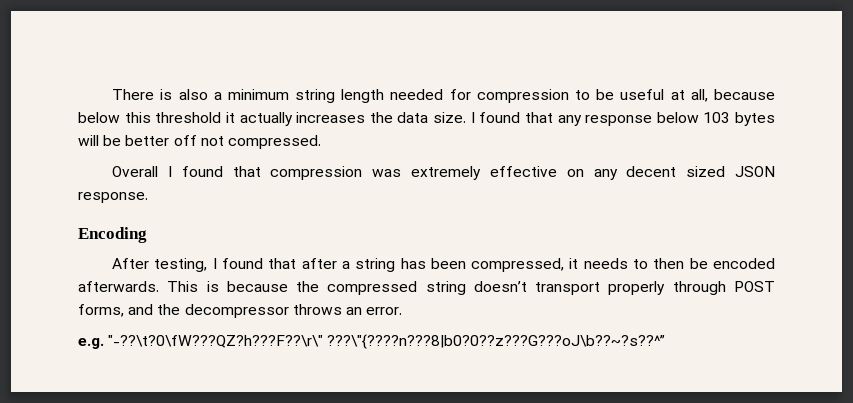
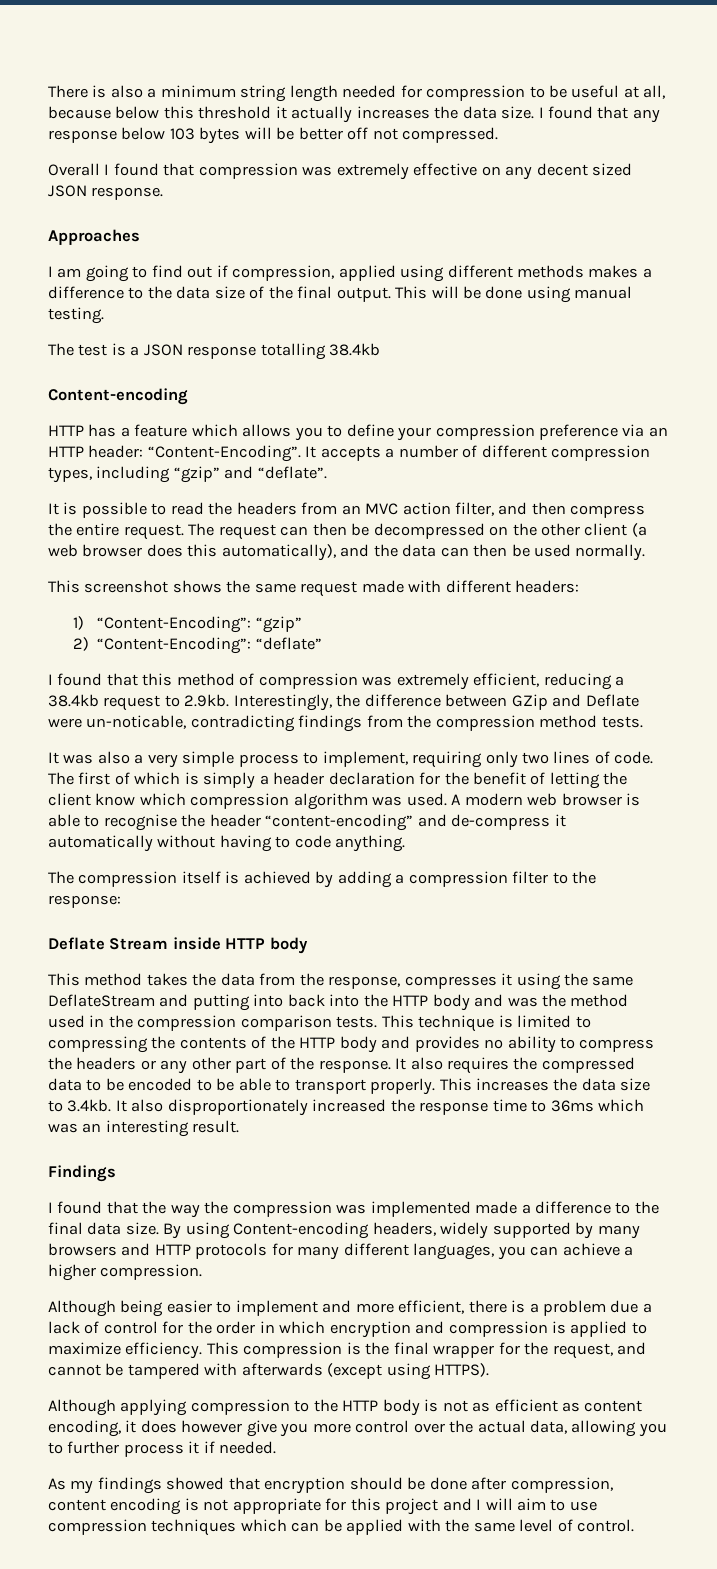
- Encoding
- After testing, I found that after a string has been compressed, it needs to then be encoded afterwards. This is because the compressed string doesn’t transport properly through POST forms, and the decompressor throws an error.
- e.g. "-??\t?0\fW???QZ?h???F??\r\" ???\"{????n???8|b0?0??z???G???oJ\b??~?s??^”
+ Approaches
+ I am going to find out if compression, applied using different methods makes a difference to the data size of the final output. This will be done using manual testing.
+ The test is a JSON response totalling 38.4kb
+ Content-encoding
+ HTTP has a feature which allows you to define your compression preference via an HTTP header: “Content-Encoding”. It accepts a number of different compression types, including “gzip” and “deflate”.
+ It is possible to read the headers from an MVC action filter, and then compress the entire request. The request can then be decompressed on the other client (a web browser does this automatically), and the data can then be used normally.
+ This screenshot shows the same request made with different headers:
+ 1) “Content-Encoding”: “gzip”
+ 2) “Content-Encoding”: “deflate”
+ I found that this method of compression was extremely efficient, reducing a 38.4kb request to 2.9kb. Interestingly, the difference between GZip and Deflate were un-noticable, contradicting findings from the compression method tests.
+ It was also a very simple process to implement, requiring only two lines of code. The first of which is simply a header declaration for the benefit of letting the client know which compression algorithm was used. A modern web browser is able to recognise the header “content-encoding” and de-compress it automatically without having to code anything.
+ The compression itself is achieved by adding a compression filter to the response:
+ Deflate Stream inside HTTP body
+ This method takes the data from the response, compresses it using the same DeflateStream and putting into back into the HTTP body and was the method used in the compression comparison tests. This technique is limited to compressing the contents of the HTTP body and provides no ability to compress the headers or any other part of the response. It also requires the compressed data to be encoded to be able to transport properly. This increases the data size to 3.4kb. It also disproportionately increased the response time to 36ms which was an interesting result.
+ Findings
+ I found that the way the compression was implemented made a difference to the final data size. By using Content-encoding headers, widely supported by many browsers and HTTP protocols for many different languages, you can achieve a higher compression.
+ Although being easier to implement and more efficient, there is a problem due a lack of control for the order in which encryption and compression is applied to maximize efficiency. This compression is the final wrapper for the request, and cannot be tampered with afterwards (except using HTTPS).
+ Although applying compression to the HTTP body is not as efficient as content encoding, it does however give you more control over the actual data, allowing you to further process it if needed.
+ As my findings showed that encryption should be done after compression, content encoding is not appropriate for this project and I will aim to use compression techniques which can be applied with the same level of control.

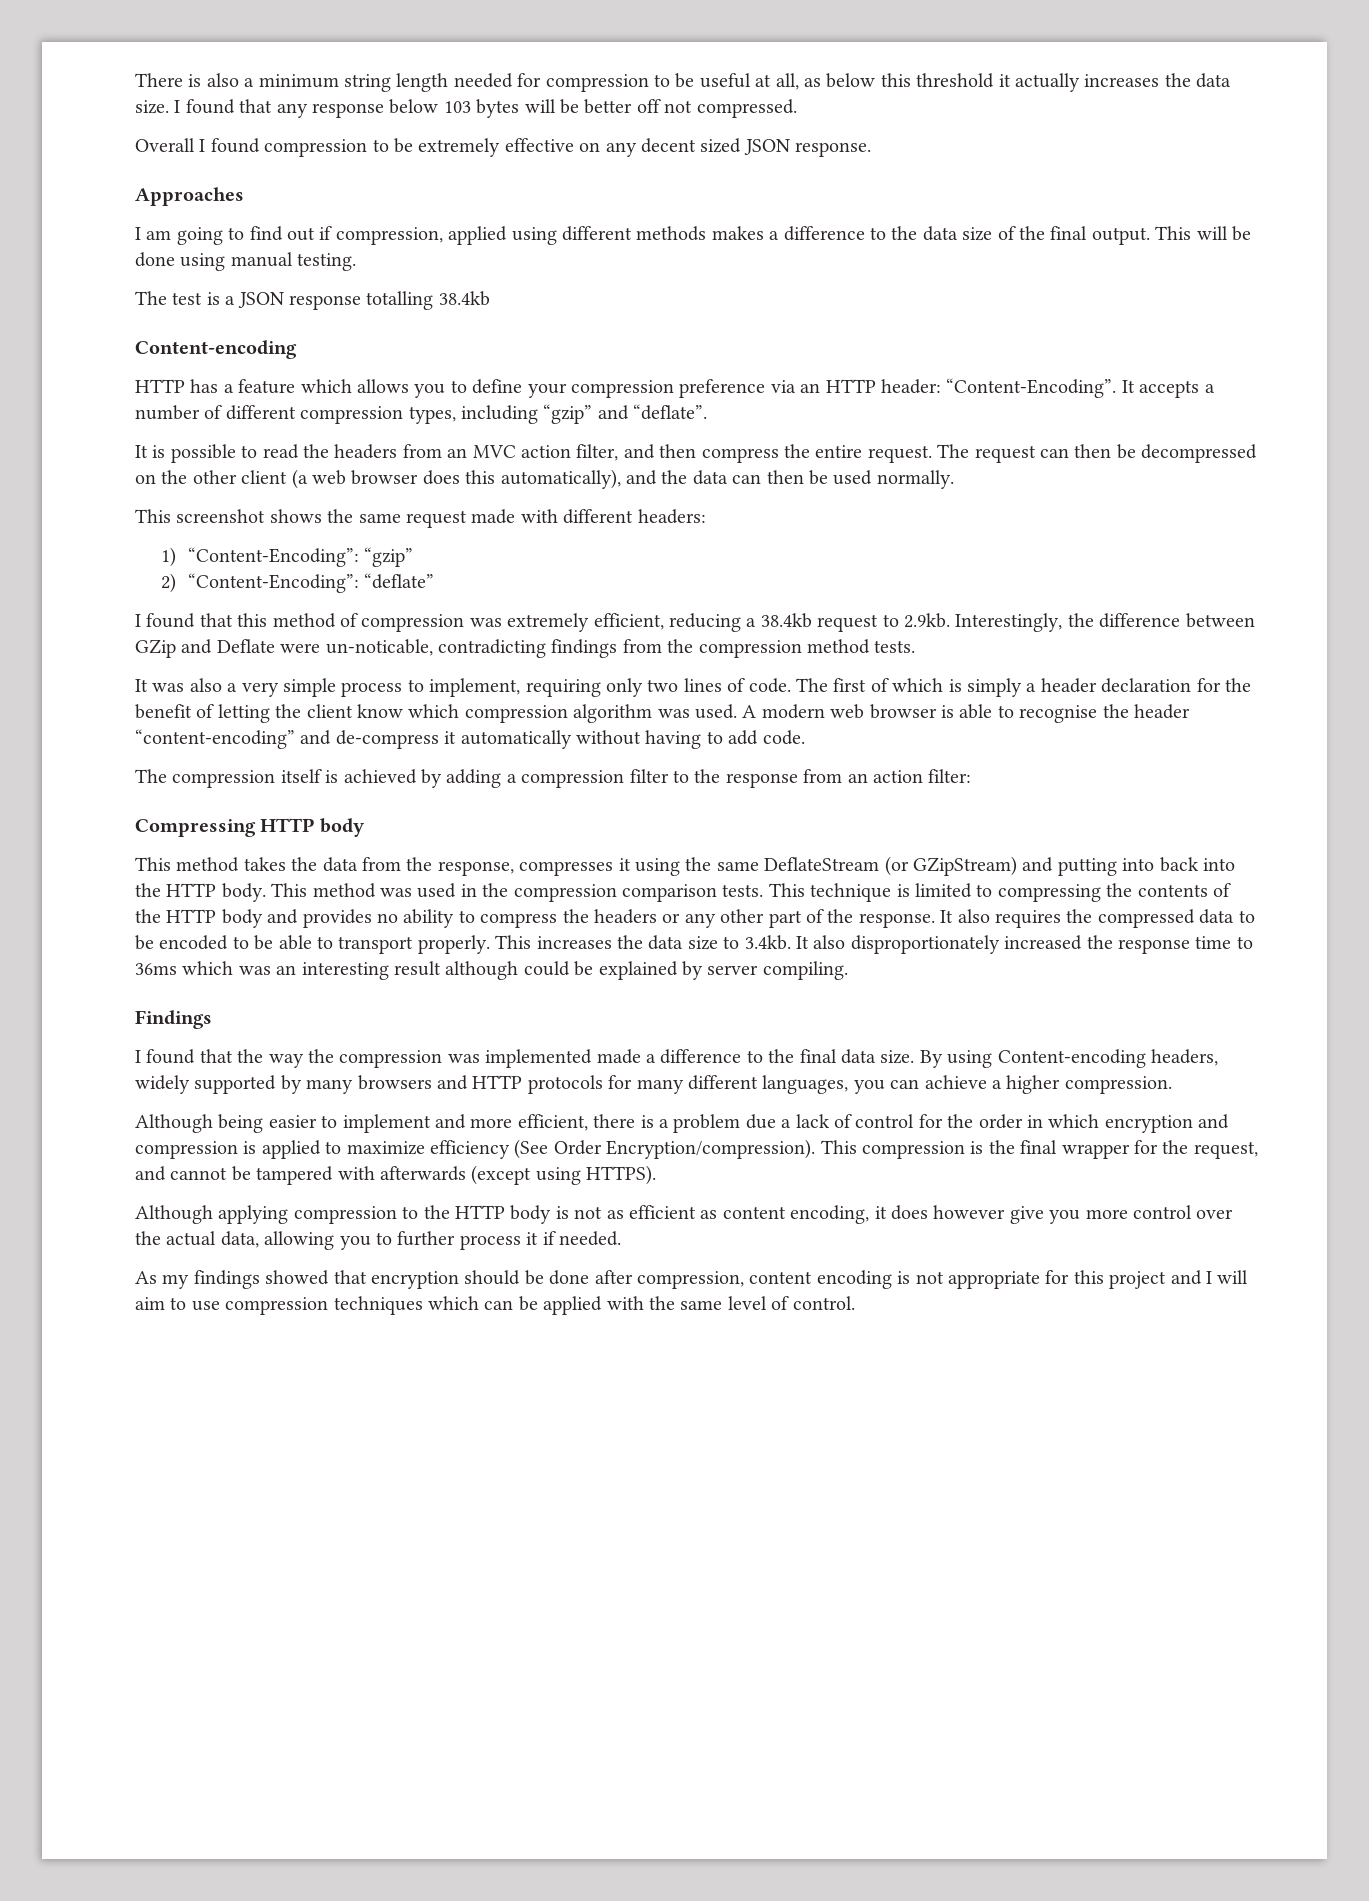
- There is also a minimum string length needed for compression to be useful at all, because below this threshold it actually increases the data size.
+ There is also a minimum string length needed for compression to be useful at all, as below this threshold it actually increases the data size.
- Overall I found that compression was extremely effective on any decent sized JSON response.
+ Overall I found compression to be extremely effective on any decent sized JSON response.
- A modern web browser is able to recognise the header “content-encoding” and de-compress it automatically without having to code anything.
+ A modern web browser is able to recognise the header “content-encoding” and de-compress it automatically without having to add code.
- The compression itself is achieved by adding a compression filter to the response:
- Deflate Stream inside HTTP body
+ The compression itself is achieved by adding a compression filter to the response from an action filter:
+ Compressing HTTP body
- This method takes the data from the response, compresses it using the same DeflateStream and putting into back into the HTTP body and was the method used in the compression comparison tests.
+ This method takes the data from the response, compresses it using the same DeflateStream (or GZipStream) and putting into back into the HTTP body. This method was used in the compression comparison tests.
- This increases the data size to 3.4kb. It also disproportionately increased the response time to 36ms which was an interesting result.
+ This increases the data size to 3.4kb. It also disproportionately increased the response time to 36ms which was an interesting result although could be explained by server compiling.
- Although being easier to implement and more efficient, there is a problem due a lack of control for the order in which encryption and compression is applied to maximize efficiency.
+ Although being easier to implement and more efficient, there is a problem due a lack of control for the order in which encryption and compression is applied to maximize efficiency (See Order Encryption/compression).

